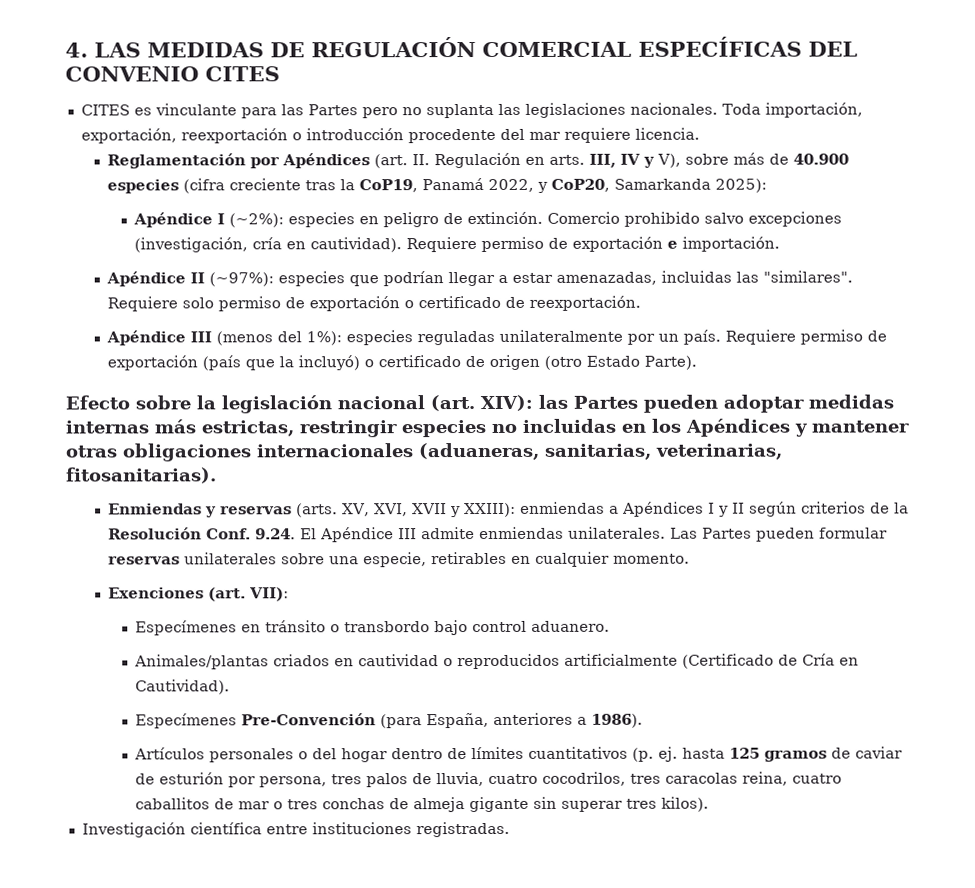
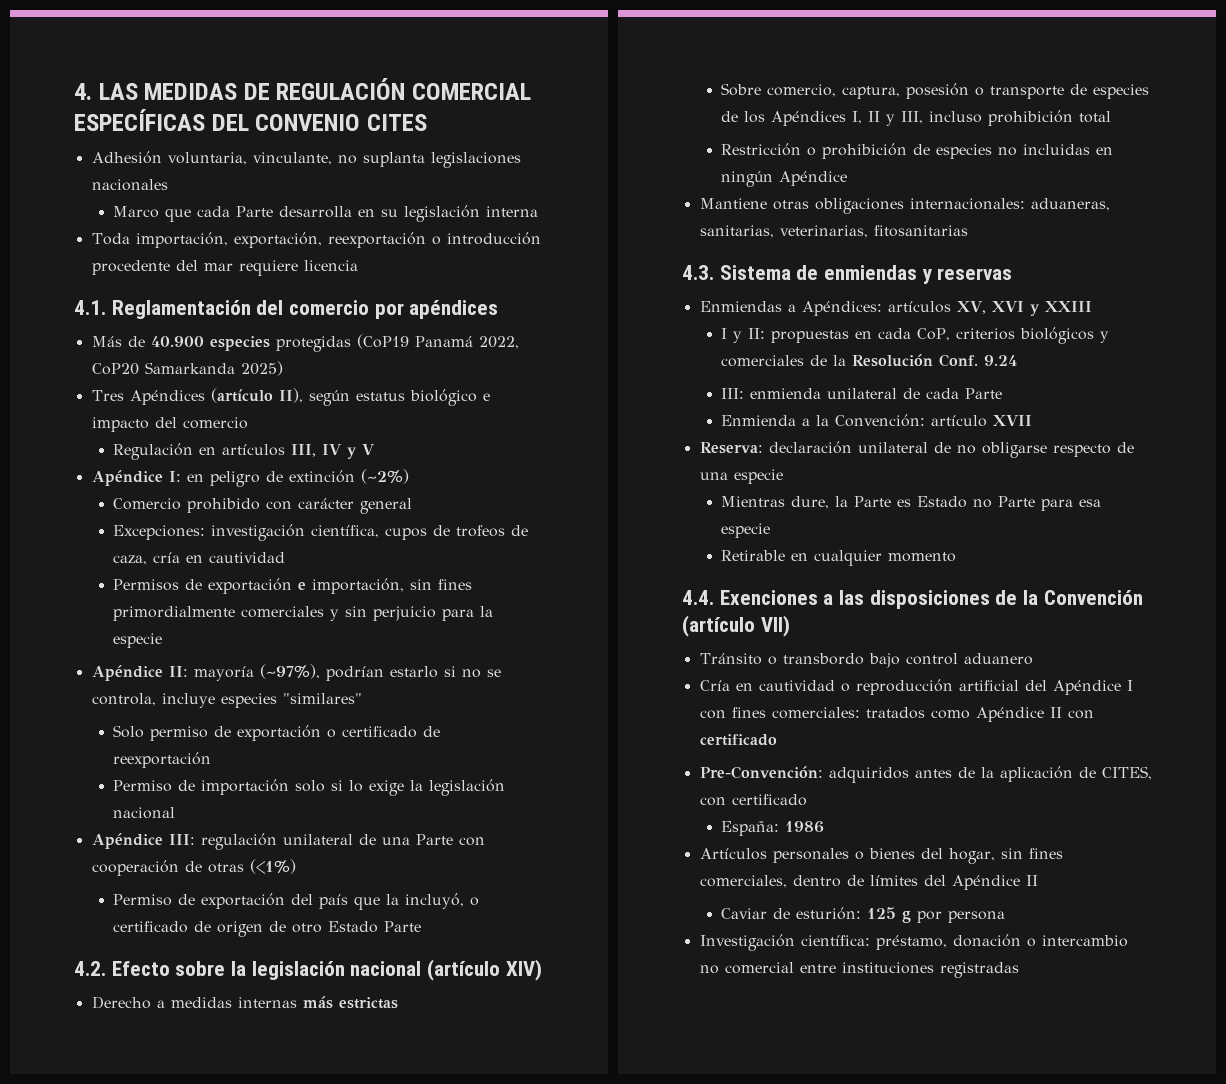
- CITES es vinculante para las Partes pero no suplanta las legislaciones nacionales. Toda importación, exportación, reexportación o introducción procedente del mar requiere licencia.
- Reglamentación por Apéndices (art. II. Regulación en arts. III, IV y V), sobre más de 40.900 especies (cifra creciente tras la CoP19, Panamá 2022, y CoP20, Samarkanda 2025):
- Apéndice I (~2%): especies en peligro de extinción. Comercio prohibido salvo excepciones (investigación, cría en cautividad). Requiere permiso de exportación e importación.
- Apéndice II (~97%): especies que podrían llegar a estar amenazadas, incluidas las "similares". Requiere solo permiso de exportación o certificado de reexportación.
- Apéndice III (menos del 1%): especies reguladas unilateralmente por un país. Requiere permiso de exportación (país que la incluyó) o certificado de origen (otro Estado Parte).
- Efecto sobre la legislación nacional (art. XIV): las Partes pueden adoptar medidas internas más estrictas, restringir especies no incluidas en los Apéndices y mantener otras obligaciones internacionales (aduaneras, sanitarias, veterinarias, fitosanitarias).
- Enmiendas y reservas (arts. XV, XVI, XVII y XXIII): enmiendas a Apéndices I y II según criterios de la Resolución Conf. 9.24. El Apéndice III admite enmiendas unilaterales. Las Partes pueden formular reservas unilaterales sobre una especie, retirables en cualquier momento.
- Exenciones (art. VII):
- Especímenes en tránsito o transbordo bajo control aduanero.
- Animales/plantas criados en cautividad o reproducidos artificialmente (Certificado de Cría en Cautividad).
- Especímenes Pre-Convención (para España, anteriores a 1986).
- Artículos personales o del hogar dentro de límites cuantitativos (p. ej. hasta 125 gramos de caviar de esturión por persona, tres palos de lluvia, cuatro cocodrilos, tres caracolas reina, cuatro caballitos de mar o tres conchas de almeja gigante sin superar tres kilos).
- Investigación científica entre instituciones registradas.
+ Adhesión voluntaria, vinculante, no suplanta legislaciones nacionales
+ Marco que cada Parte desarrolla en su legislación interna
+ Toda importación, exportación, reexportación o introducción procedente del mar requiere licencia
+ 4.1. Reglamentación del comercio por apéndices
+ Más de 40.900 especies protegidas (CoP19 Panamá 2022, CoP20 Samarkanda 2025)
+ Tres Apéndices (artículo II), según estatus biológico e impacto del comercio
+ Regulación en artículos III, IV y V
+ Apéndice I: en peligro de extinción (~2%)
+ Comercio prohibido con carácter general
+ Excepciones: investigación científica, cupos de trofeos de caza, cría en cautividad
+ Permisos de exportación e importación, sin fines primordialmente comerciales y sin perjuicio para la especie
+ Apéndice II: mayoría (~97%), podrían estarlo si no se controla, incluye especies "similares"
+ Solo permiso de exportación o certificado de reexportación
+ Permiso de importación solo si lo exige la legislación nacional
+ Apéndice III: regulación unilateral de una Parte con cooperación de otras (<1%)
+ Permiso de exportación del país que la incluyó, o certificado de origen de otro Estado Parte
+ 4.2. Efecto sobre la legislación nacional (artículo XIV)
+ Derecho a medidas internas más estrictas
+ Sobre comercio, captura, posesión o transporte de especies de los Apéndices I, II y III, incluso prohibición total
+ Restricción o prohibición de especies no incluidas en ningún Apéndice
+ Mantiene otras obligaciones internacionales: aduaneras, sanitarias, veterinarias, fitosanitarias
+ 4.3. Sistema de enmiendas y reservas
+ Enmiendas a Apéndices: artículos XV, XVI y XXIII
+ I y II: propuestas en cada CoP, criterios biológicos y comerciales de la Resolución Conf. 9.24
+ III: enmienda unilateral de cada Parte
+ Enmienda a la Convención: artículo XVII
+ Reserva: declaración unilateral de no obligarse respecto de una especie
+ Mientras dure, la Parte es Estado no Parte para esa especie
+ Retirable en cualquier momento
+ 4.4. Exenciones a las disposiciones de la Convención (artículo VII)
+ Tránsito o transbordo bajo control aduanero
+ Cría en cautividad o reproducción artificial del Apéndice I con fines comerciales: tratados como Apéndice II con certificado
+ Pre-Convención: adquiridos antes de la aplicación de CITES, con certificado
+ España: 1986
+ Artículos personales o bienes del hogar, sin fines comerciales, dentro de límites del Apéndice II
+ Caviar de esturión: 125 g por persona
+ Investigación científica: préstamo, donación o intercambio no comercial entre instituciones registradas

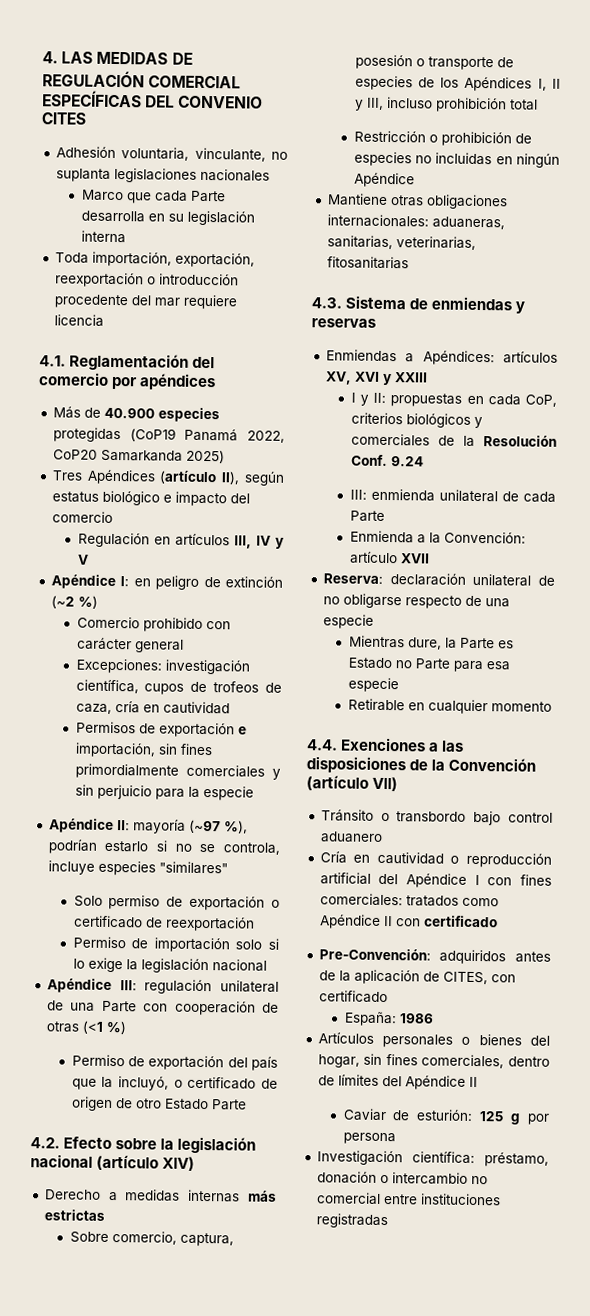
- Apéndice I: en peligro de extinción (~2%)
+ Apéndice I: en peligro de extinción (~2 %)
- Apéndice II: mayoría (~97%), podrían estarlo si no se controla, incluye especies "similares"
+ Apéndice II: mayoría (~97 %), podrían estarlo si no se controla, incluye especies "similares"
- Apéndice III: regulación unilateral de una Parte con cooperación de otras (<1%)
+ Apéndice III: regulación unilateral de una Parte con cooperación de otras (<1 %)

